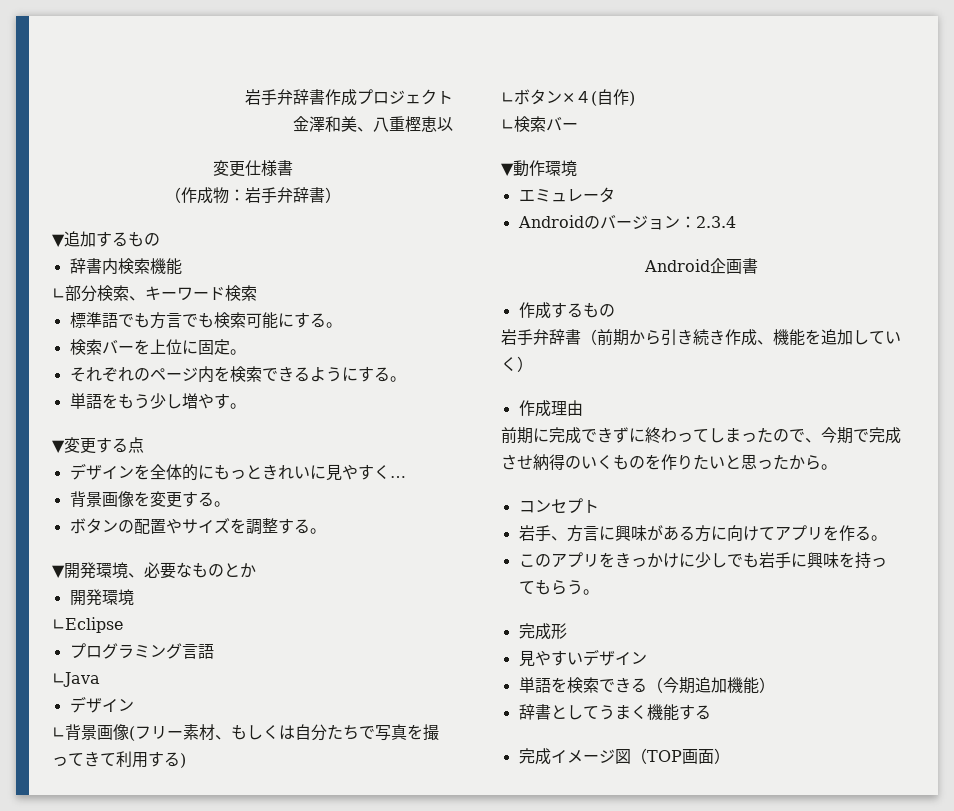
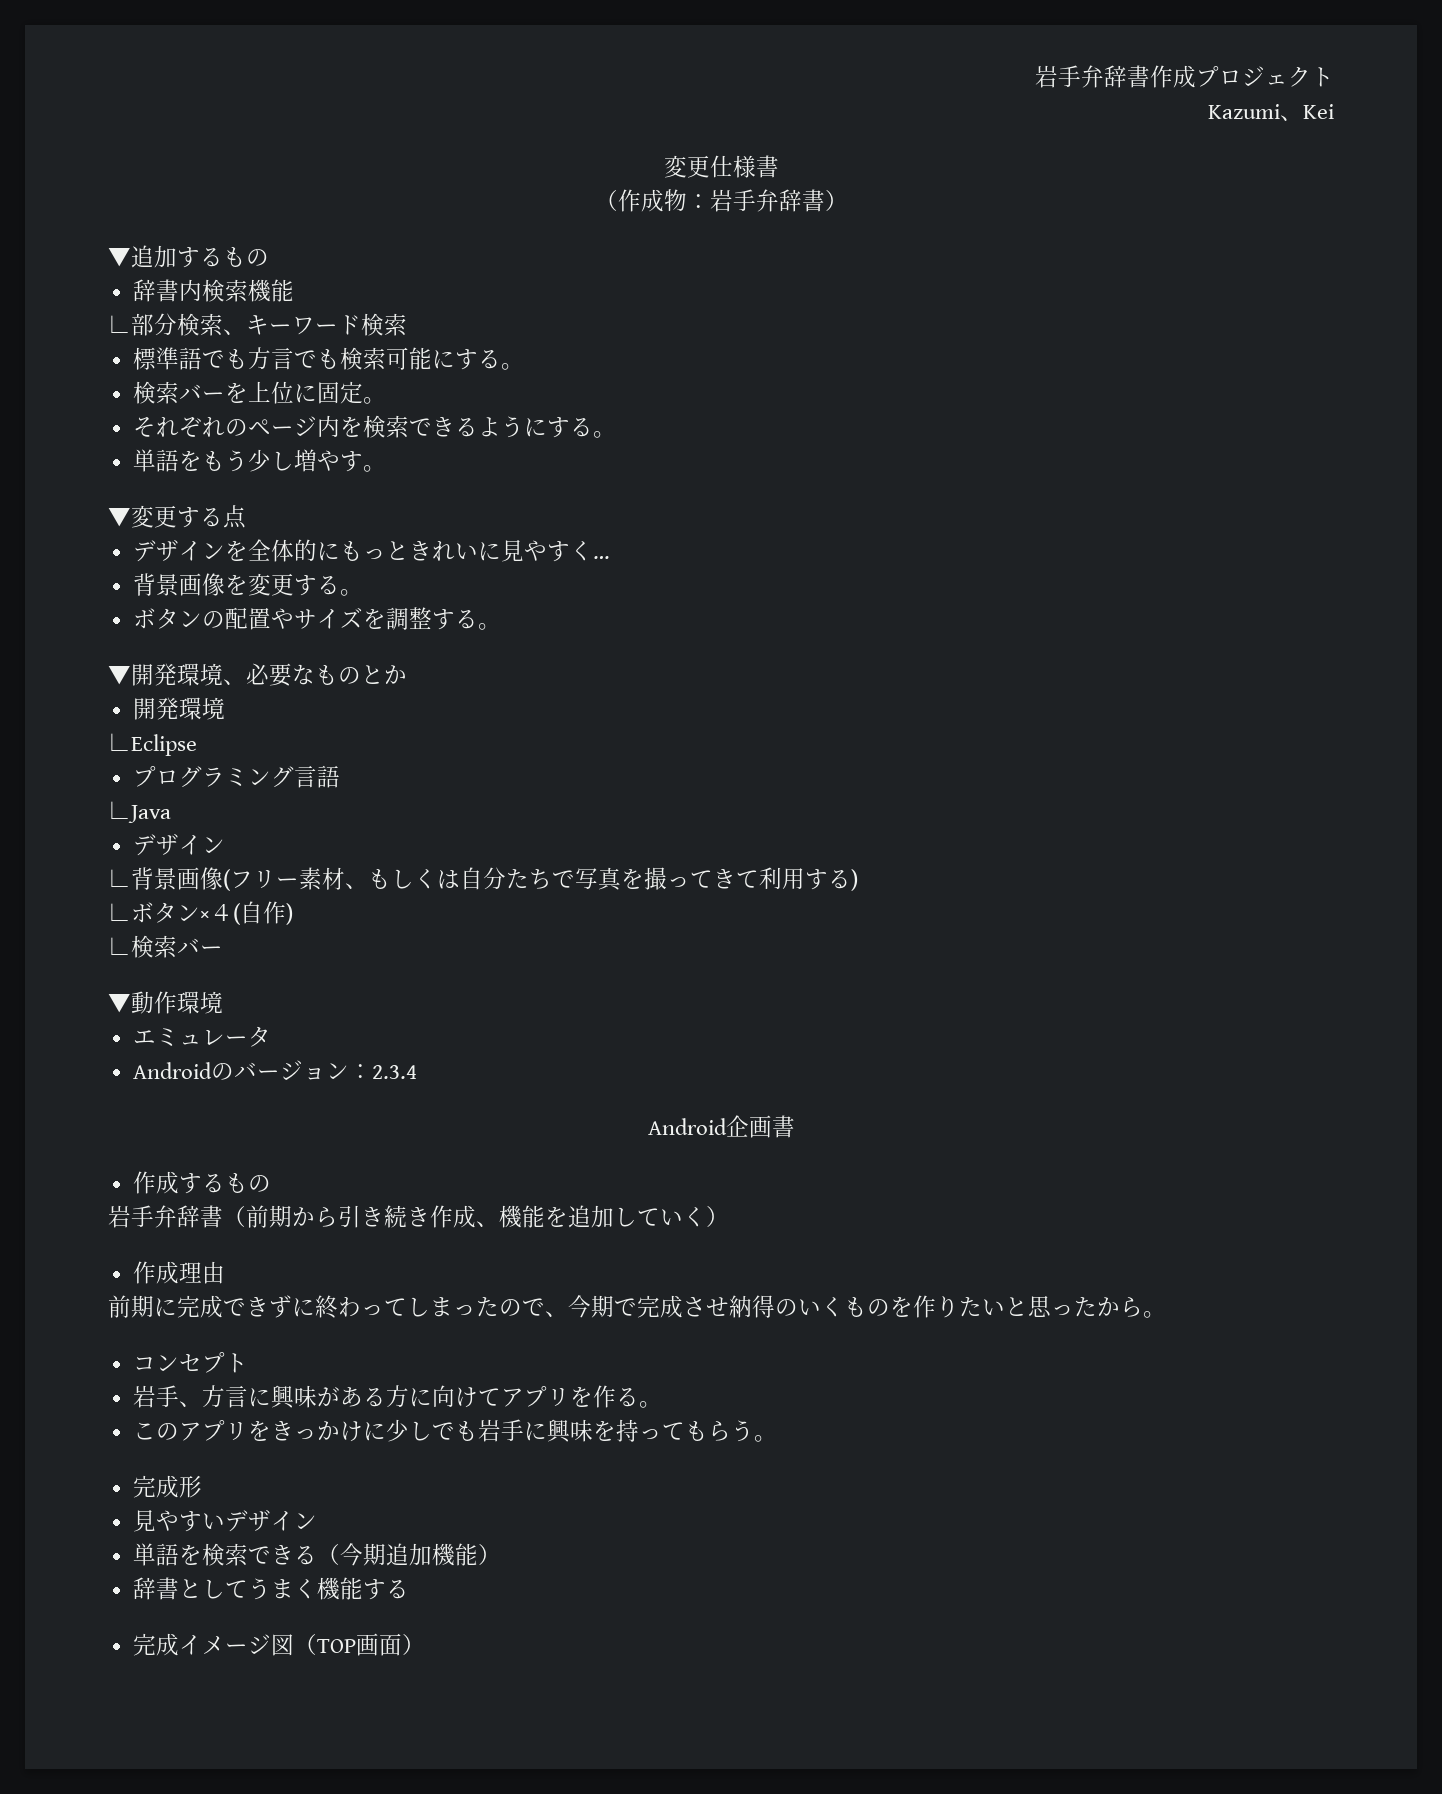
- 金澤和美、八重樫恵以
+ Kazumi、Kei

